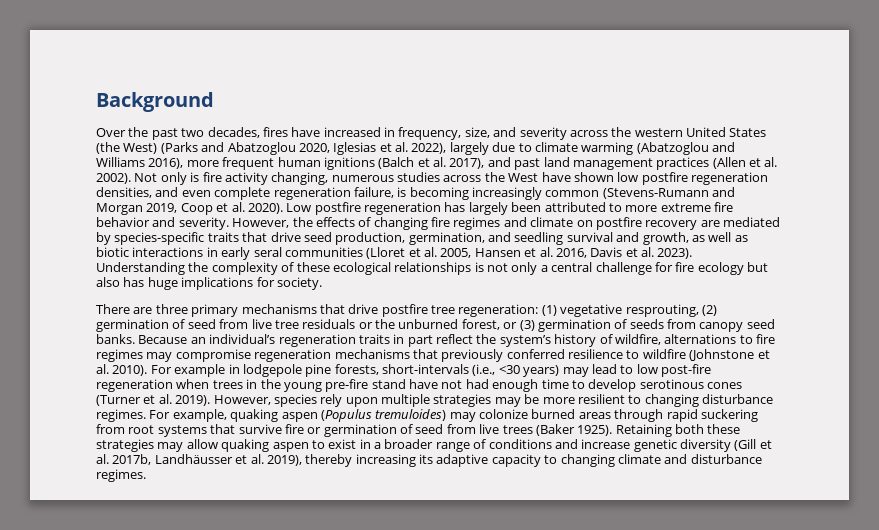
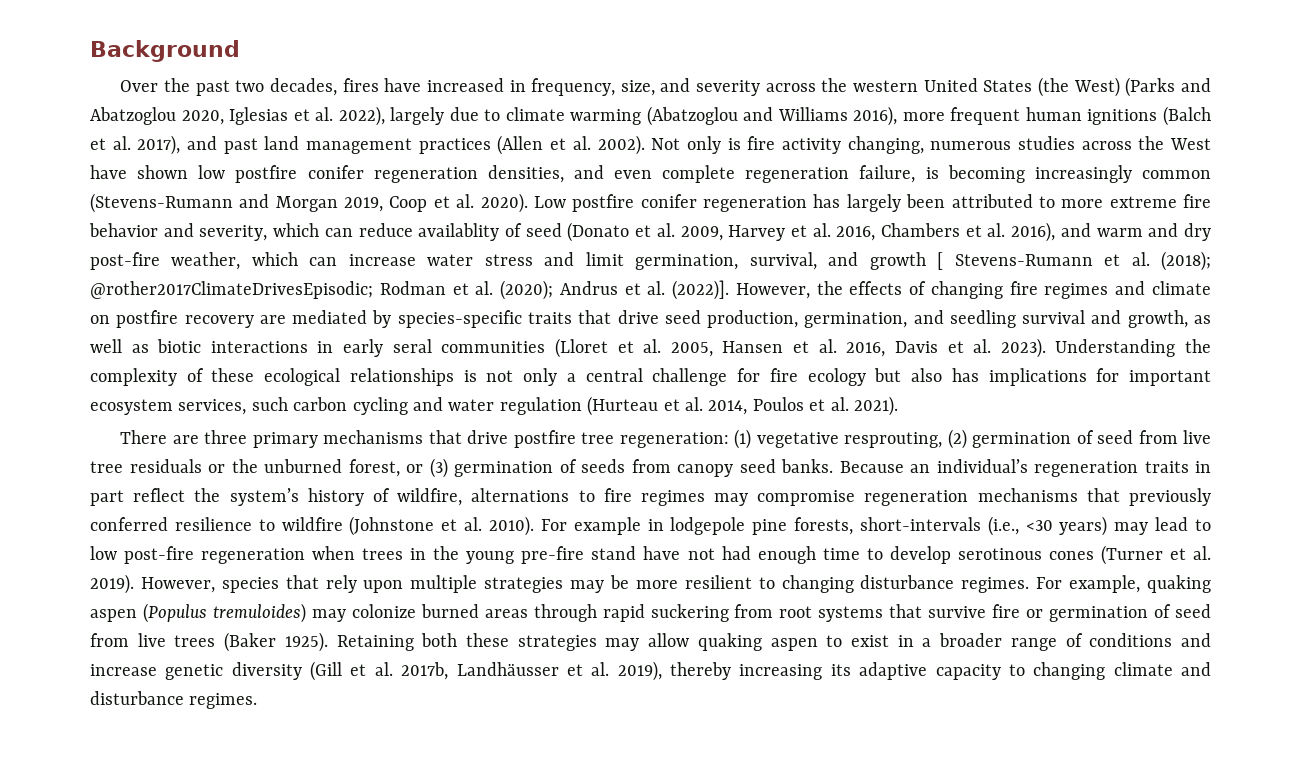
- Not only is fire activity changing, numerous studies across the West have shown low postfire regeneration densities, and even complete regeneration failure, is becoming increasingly common (Stevens-Rumann and Morgan 2019, Coop et al. 2020).
+ Not only is fire activity changing, numerous studies across the West have shown low postfire conifer regeneration densities, and even complete regeneration failure, is becoming increasingly common (Stevens-Rumann and Morgan 2019, Coop et al. 2020).
- Low postfire regeneration has largely been attributed to more extreme fire behavior and severity.
+ Low postfire conifer regeneration has largely been attributed to more extreme fire behavior and severity, which can reduce availablity of seed (Donato et al. 2009, Harvey et al. 2016, Chambers et al. 2016), and warm and dry post-fire weather, which can increase water stress and limit germination, survival, and growth [ Stevens-Rumann et al. (2018); @rother2017ClimateDrivesEpisodic; Rodman et al. (2020); Andrus et al. (2022)].
- Understanding the complexity of these ecological relationships is not only a central challenge for fire ecology but also has huge implications for society.
+ Understanding the complexity of these ecological relationships is not only a central challenge for fire ecology but also has implications for important ecosystem services, such carbon cycling and water regulation (Hurteau et al. 2014, Poulos et al. 2021).
- However, species rely upon multiple strategies may be more resilient to changing disturbance regimes.
+ However, species that rely upon multiple strategies may be more resilient to changing disturbance regimes.

